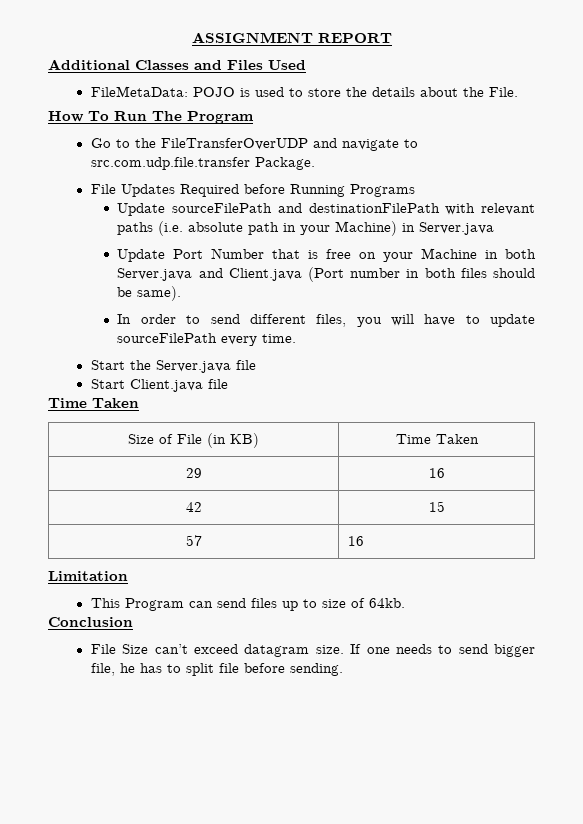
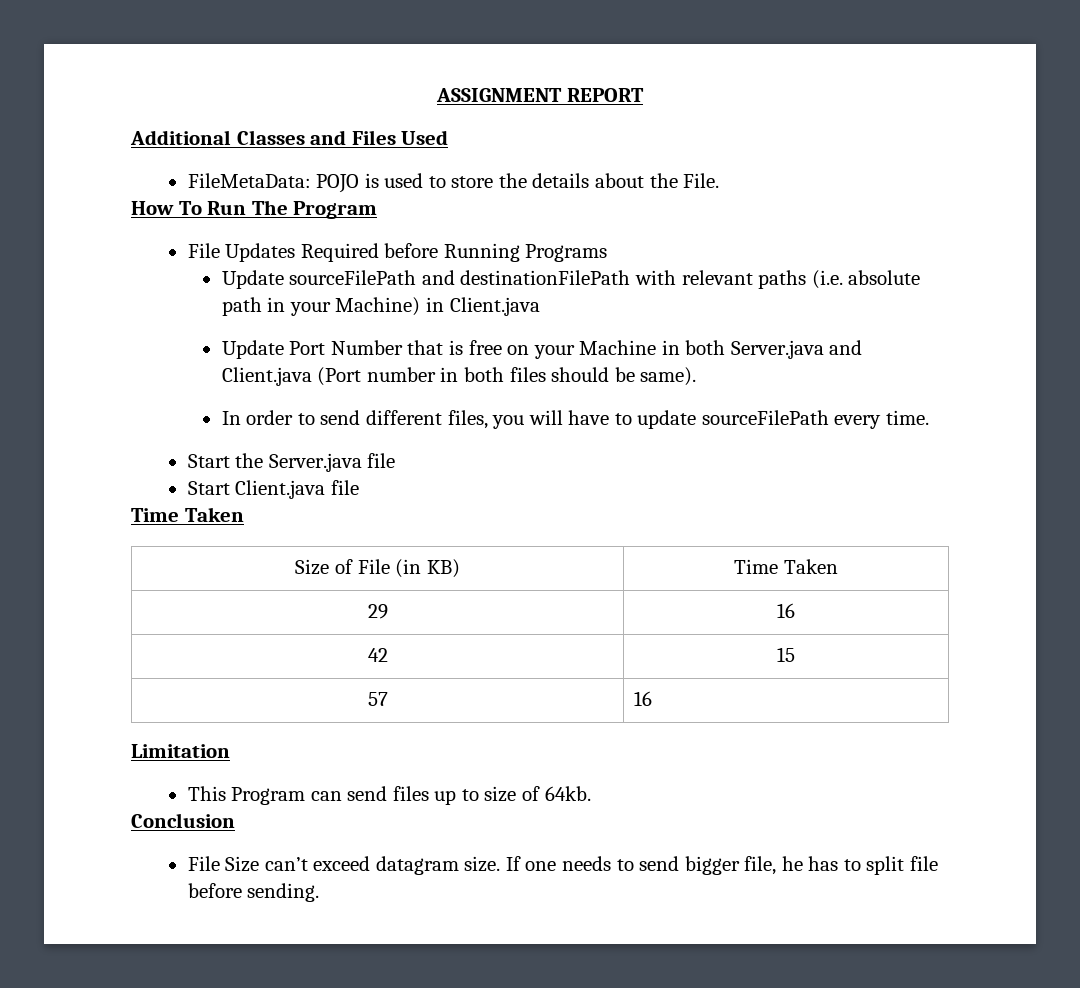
- Go to the FileTransferOverUDP and navigate to src.com.udp.file.transfer Package.
- Update sourceFilePath and destinationFilePath with relevant paths (i.e. absolute path in your Machine) in Server.java
+ Update sourceFilePath and destinationFilePath with relevant paths (i.e. absolute path in your Machine) in Client.java

